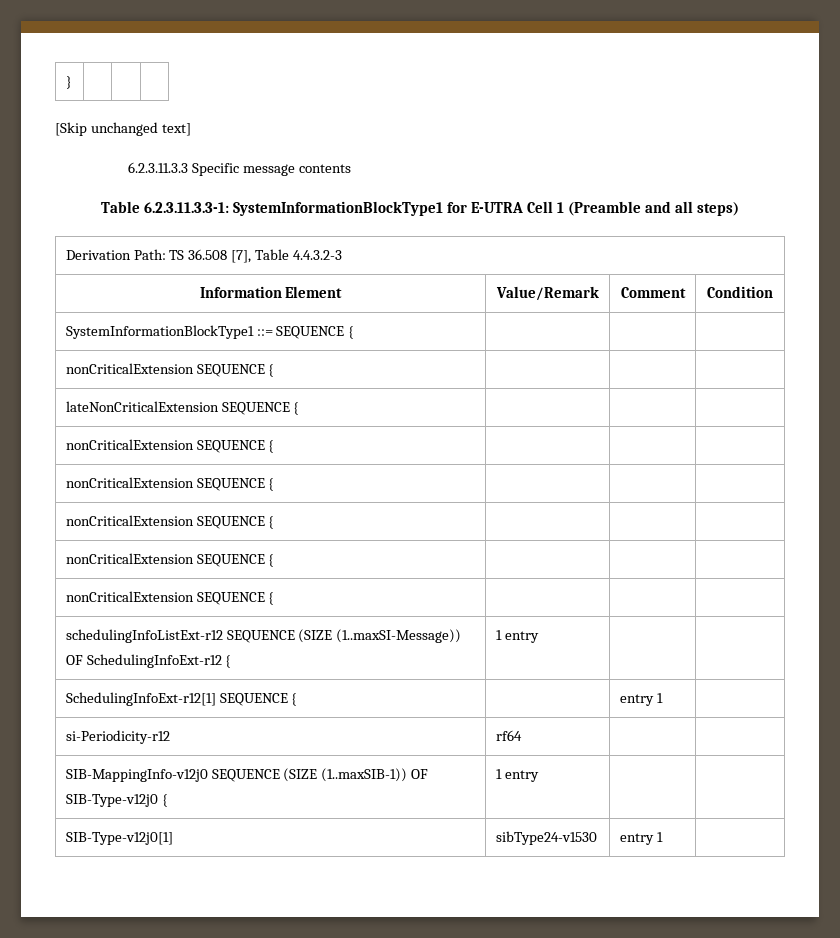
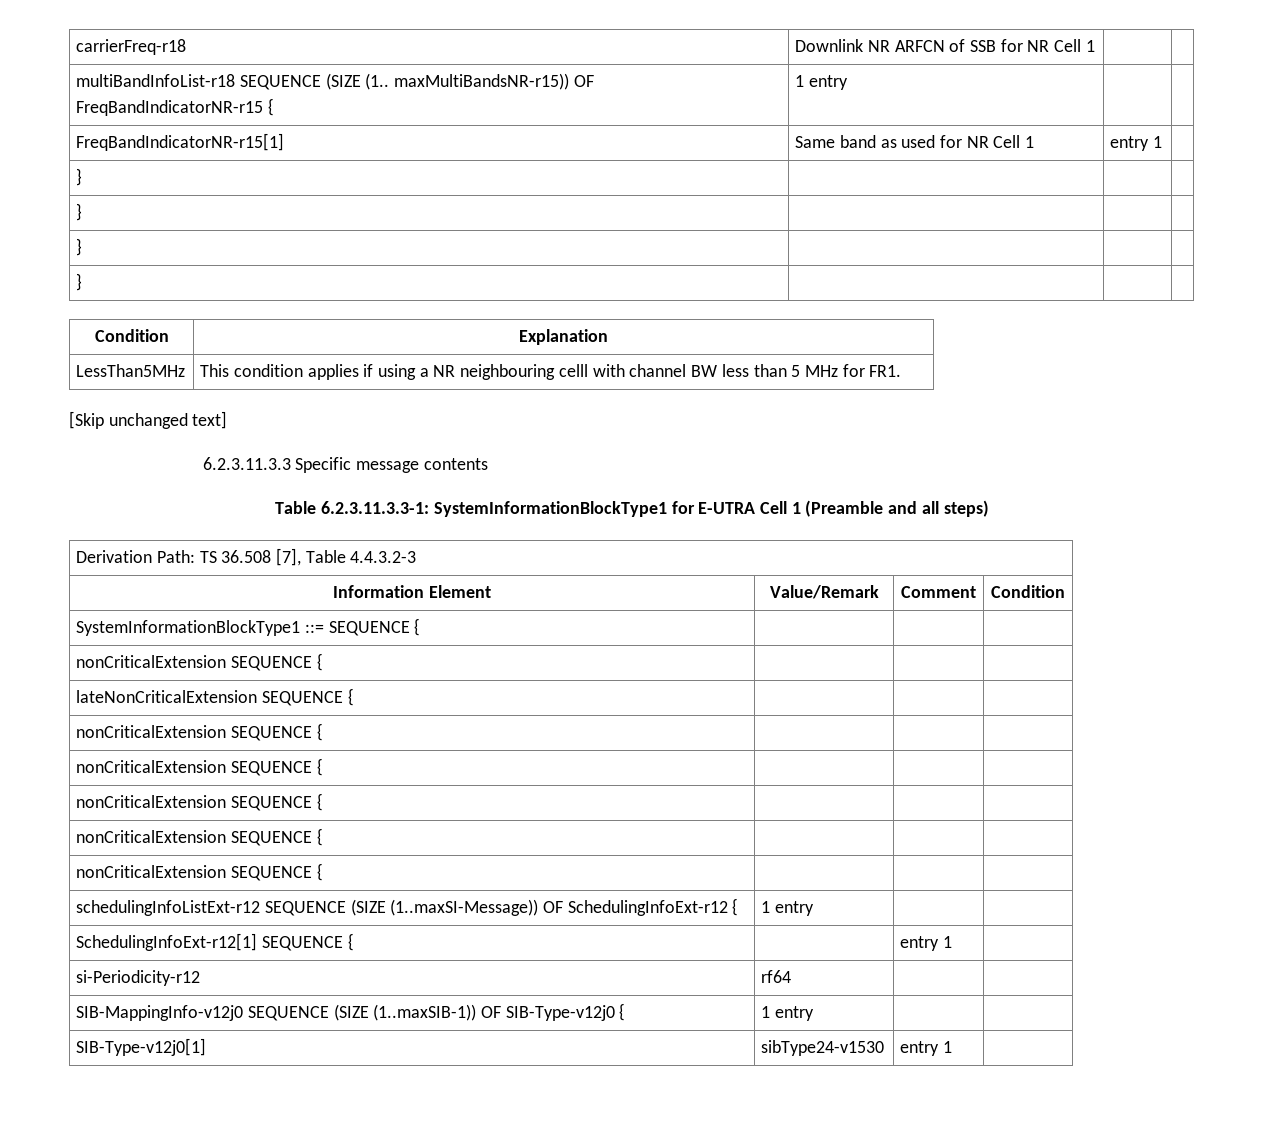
+ carrierFreq-r18 | Downlink NR ARFCN of SSB for NR Cell 1 | |
+ multiBandInfoList-r18 SEQUENCE (SIZE (1.. maxMultiBandsNR-r15)) OF FreqBandIndicatorNR-r15 { | 1 entry | |
+ FreqBandIndicatorNR-r15[1] | Same band as used for NR Cell 1 | entry 1 |
  } | | |
+ } | | |
+ } | | |
+ } | | |
+ Condition | Explanation
+ LessThan5MHz | This condition applies if using a NR neighbouring celll with channel BW less than 5 MHz for FR1.

